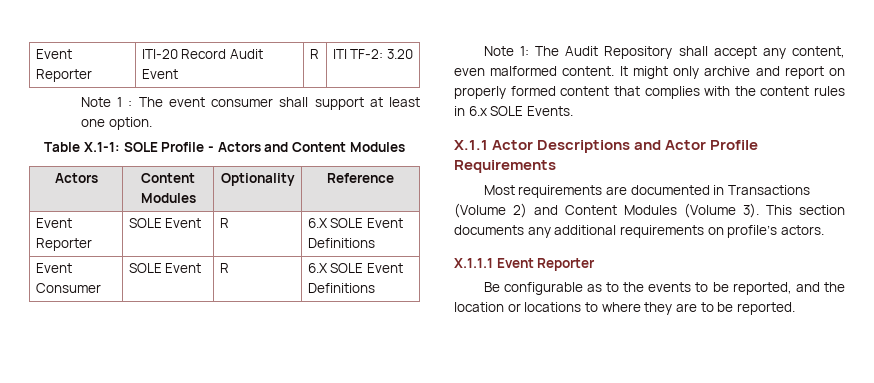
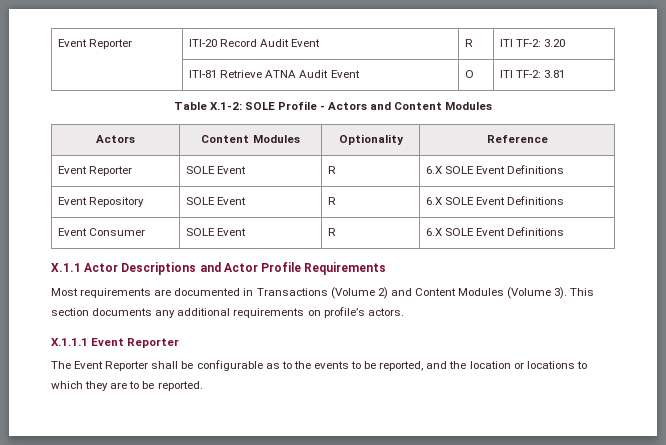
- Note 1 : The event consumer shall support at least one option.
+ | ITI-81 Retrieve ATNA Audit Event | O | ITI TF-2: 3.81
- Table X.1-1: SOLE Profile - Actors and Content Modules
+ Table X.1-2: SOLE Profile - Actors and Content Modules
+ Event Repository | SOLE Event | R | 6.X SOLE Event Definitions
- Note 1: The Audit Repository shall accept any content, even malformed content. It might only archive and report on properly formed content that complies with the content rules in 6.x SOLE Events.
- Be configurable as to the events to be reported, and the location or locations to where they are to be reported.
+ The Event Reporter shall be configurable as to the events to be reported, and the location or locations to which they are to be reported.

